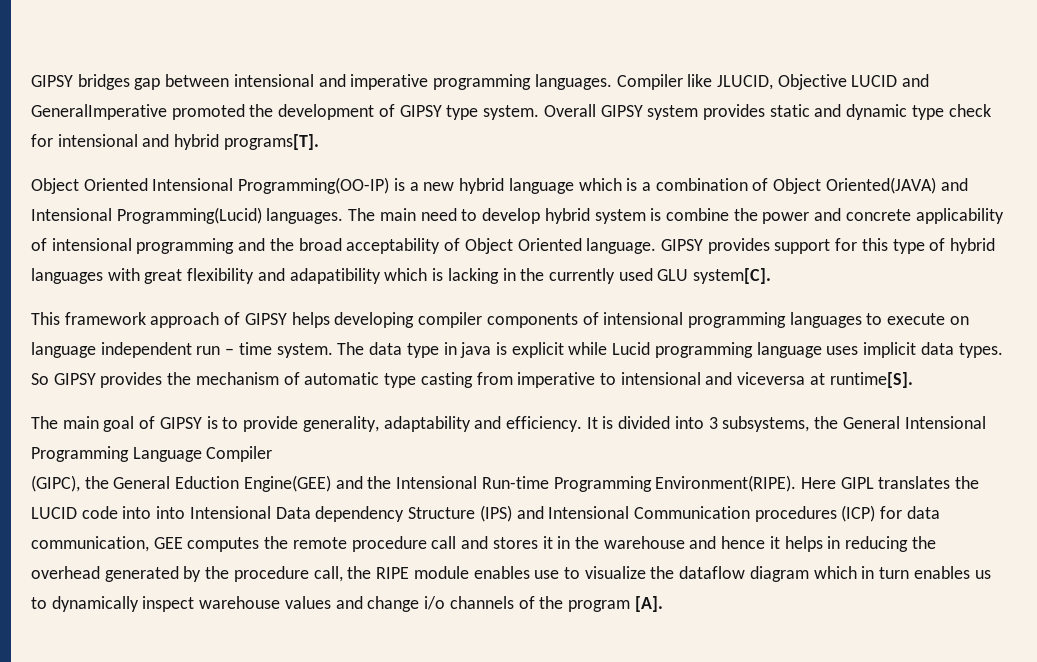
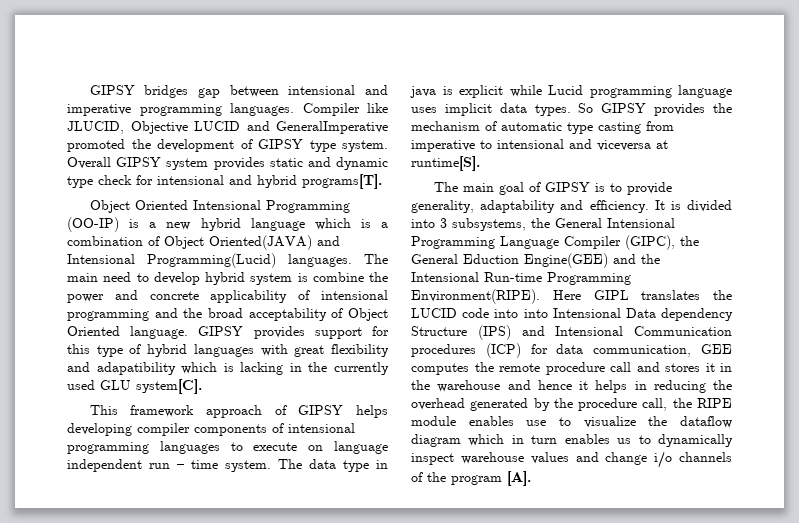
- Object Oriented Intensional Programming(OO-IP) is a new hybrid language which is a combination of Object Oriented(JAVA) and Intensional Programming(Lucid) languages.
+ Object Oriented Intensional Programming (OO-IP) is a new hybrid language which is a combination of Object Oriented(JAVA) and Intensional Programming(Lucid) languages.
- It is divided into 3 subsystems, the General Intensional Programming Language Compiler
- (GIPC), the General Eduction Engine(GEE) and the Intensional Run-time Programming Environment(RIPE).
+ It is divided into 3 subsystems, the General Intensional Programming Language Compiler (GIPC), the General Eduction Engine(GEE) and the Intensional Run-time Programming Environment(RIPE).

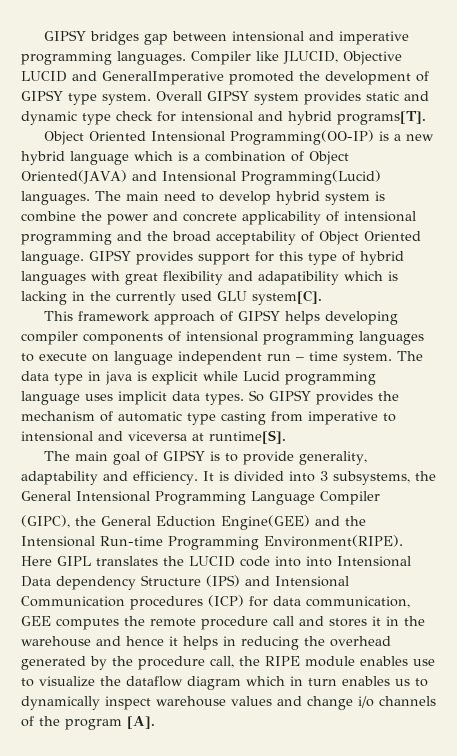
- Object Oriented Intensional Programming (OO-IP) is a new hybrid language which is a combination of Object Oriented(JAVA) and Intensional Programming(Lucid) languages.
+ Object Oriented Intensional Programming(OO-IP) is a new hybrid language which is a combination of Object Oriented(JAVA) and Intensional Programming(Lucid) languages.
- It is divided into 3 subsystems, the General Intensional Programming Language Compiler (GIPC), the General Eduction Engine(GEE) and the Intensional Run-time Programming Environment(RIPE).
+ It is divided into 3 subsystems, the General Intensional Programming Language Compiler
+ (GIPC), the General Eduction Engine(GEE) and the Intensional Run-time Programming Environment(RIPE).

